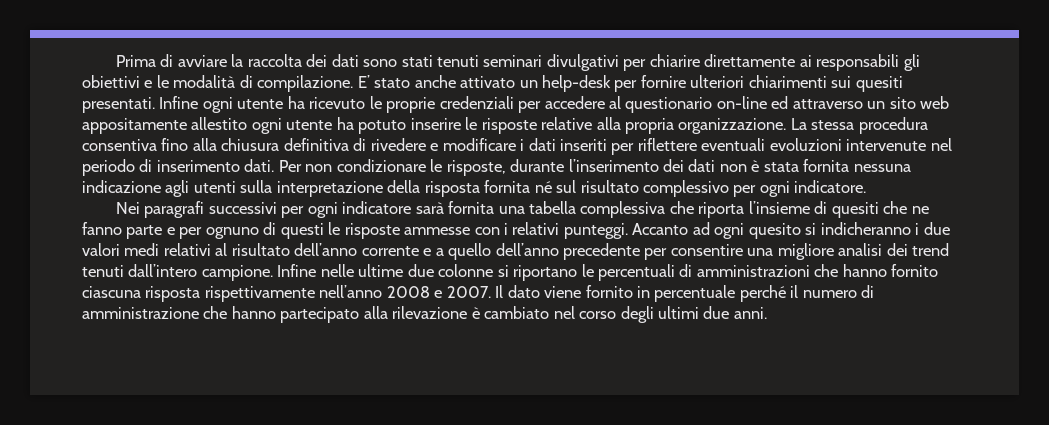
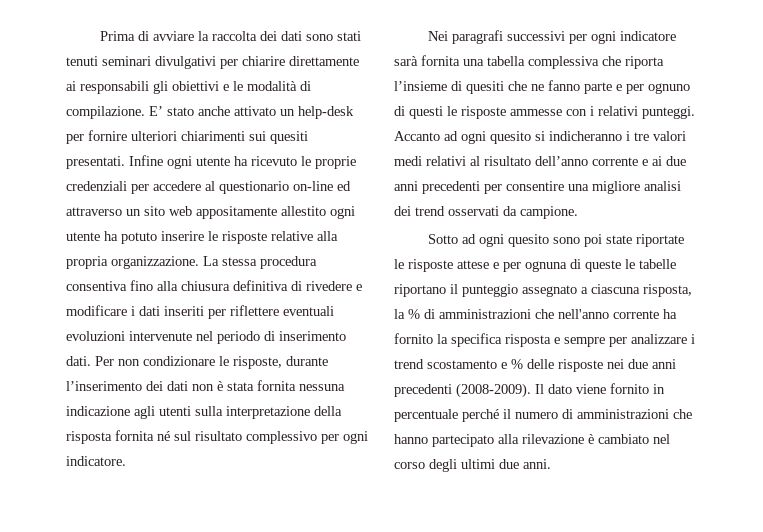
- Accanto ad ogni quesito si indicheranno i due valori medi relativi al risultato dell’anno corrente e a quello dell’anno precedente per consentire una migliore analisi dei trend tenuti dall’intero campione. Infine nelle ultime due colonne si riportano le percentuali di amministrazioni che hanno fornito ciascuna risposta rispettivamente nell’anno 2008 e 2007.
+ Accanto ad ogni quesito si indicheranno i tre valori medi relativi al risultato dell’anno corrente e ai due anni precedenti per consentire una migliore analisi dei trend osservati da campione.
+ Sotto ad ogni quesito sono poi state riportate le risposte attese e per ognuna di queste le tabelle riportano il punteggio assegnato a ciascuna risposta, la % di amministrazioni che nell'anno corrente ha fornito la specifica risposta e sempre per analizzare i trend scostamento e % delle risposte nei due anni precedenti (2008-2009).
- Il dato viene fornito in percentuale perché il numero di amministrazione che hanno partecipato alla rilevazione è cambiato nel corso degli ultimi due anni.
+ Il dato viene fornito in percentuale perché il numero di amministrazioni che hanno partecipato alla rilevazione è cambiato nel corso degli ultimi due anni.

